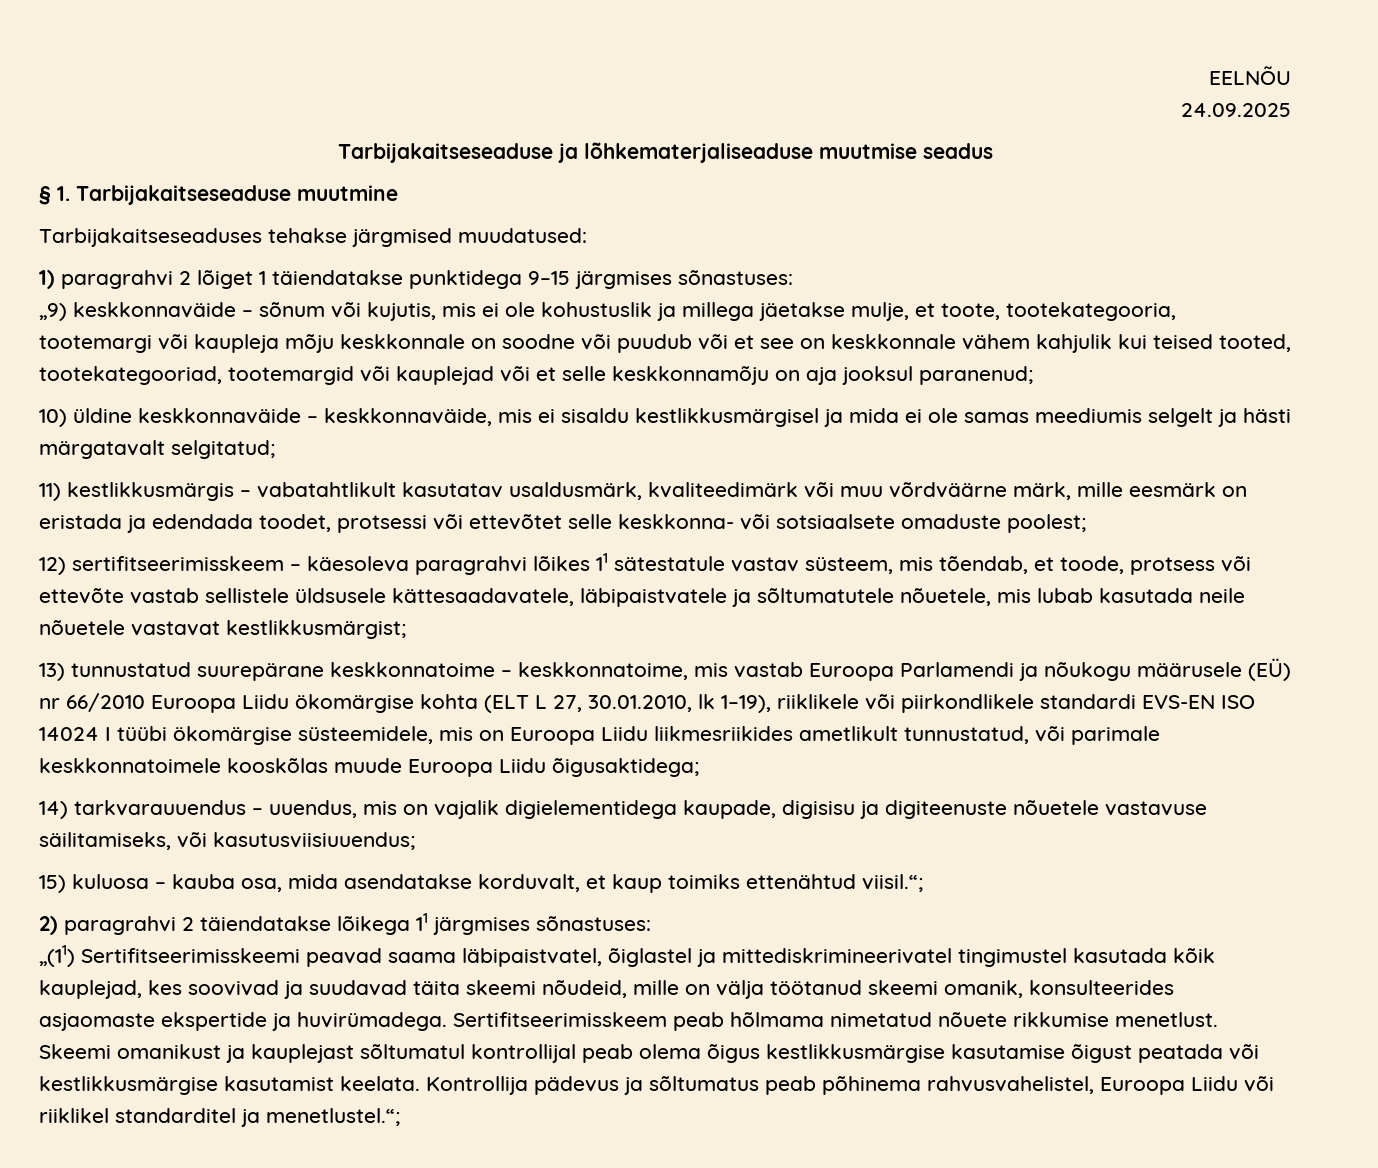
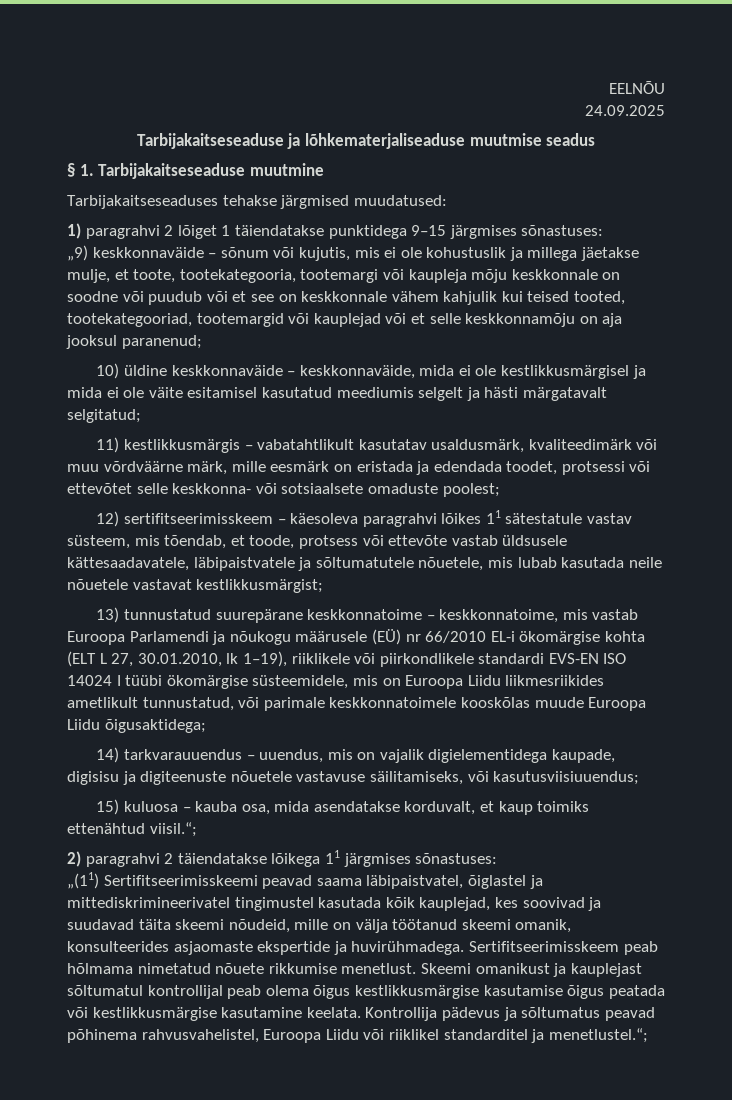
- 10) üldine keskkonnaväide – keskkonnaväide, mis ei sisaldu kestlikkusmärgisel ja mida ei ole samas meediumis selgelt ja hästi märgatavalt selgitatud;
+ 10) üldine keskkonnaväide – keskkonnaväide, mida ei ole kestlikkusmärgisel ja mida ei ole väite esitamisel kasutatud meediumis selgelt ja hästi märgatavalt selgitatud;
- 12) sertifitseerimisskeem – käesoleva paragrahvi lõikes 11 sätestatule vastav süsteem, mis tõendab, et toode, protsess või ettevõte vastab sellistele üldsusele kättesaadavatele, läbipaistvatele ja sõltumatutele nõuetele, mis lubab kasutada neile nõuetele vastavat kestlikkusmärgist;
+ 12) sertifitseerimisskeem – käesoleva paragrahvi lõikes 11 sätestatule vastav süsteem, mis tõendab, et toode, protsess või ettevõte vastab üldsusele kättesaadavatele, läbipaistvatele ja sõltumatutele nõuetele, mis lubab kasutada neile nõuetele vastavat kestlikkusmärgist;
- 13) tunnustatud suurepärane keskkonnatoime – keskkonnatoime, mis vastab Euroopa Parlamendi ja nõukogu määrusele (EÜ) nr 66/2010 Euroopa Liidu ökomärgise kohta (ELT L 27, 30.01.2010, lk 1–19), riiklikele või piirkondlikele standardi EVS-EN ISO 14024 I tüübi ökomärgise süsteemidele, mis on Euroopa Liidu liikmesriikides ametlikult tunnustatud, või parimale keskkonnatoimele kooskõlas muude Euroopa Liidu õigusaktidega;
+ 13) tunnustatud suurepärane keskkonnatoime – keskkonnatoime, mis vastab Euroopa Parlamendi ja nõukogu määrusele (EÜ) nr 66/2010 EL-i ökomärgise kohta (ELT L 27, 30.01.2010, lk 1–19), riiklikele või piirkondlikele standardi EVS-EN ISO 14024 I tüübi ökomärgise süsteemidele, mis on Euroopa Liidu liikmesriikides ametlikult tunnustatud, või parimale keskkonnatoimele kooskõlas muude Euroopa Liidu õigusaktidega;
- „(11) Sertifitseerimisskeemi peavad saama läbipaistvatel, õiglastel ja mittediskrimineerivatel tingimustel kasutada kõik kauplejad, kes soovivad ja suudavad täita skeemi nõudeid, mille on välja töötanud skeemi omanik, konsulteerides asjaomaste ekspertide ja huvirümadega.
+ „(11) Sertifitseerimisskeemi peavad saama läbipaistvatel, õiglastel ja mittediskrimineerivatel tingimustel kasutada kõik kauplejad, kes soovivad ja suudavad täita skeemi nõudeid, mille on välja töötanud skeemi omanik, konsulteerides asjaomaste ekspertide ja huvirühmadega.
- Skeemi omanikust ja kauplejast sõltumatul kontrollijal peab olema õigus kestlikkusmärgise kasutamise õigust peatada või kestlikkusmärgise kasutamist keelata.
+ Skeemi omanikust ja kauplejast sõltumatul kontrollijal peab olema õigus kestlikkusmärgise kasutamise õigus peatada või kestlikkusmärgise kasutamine keelata.
- Kontrollija pädevus ja sõltumatus peab põhinema rahvusvahelistel, Euroopa Liidu või riiklikel standarditel ja menetlustel.“;
+ Kontrollija pädevus ja sõltumatus peavad põhinema rahvusvahelistel, Euroopa Liidu või riiklikel standarditel ja menetlustel.“;

